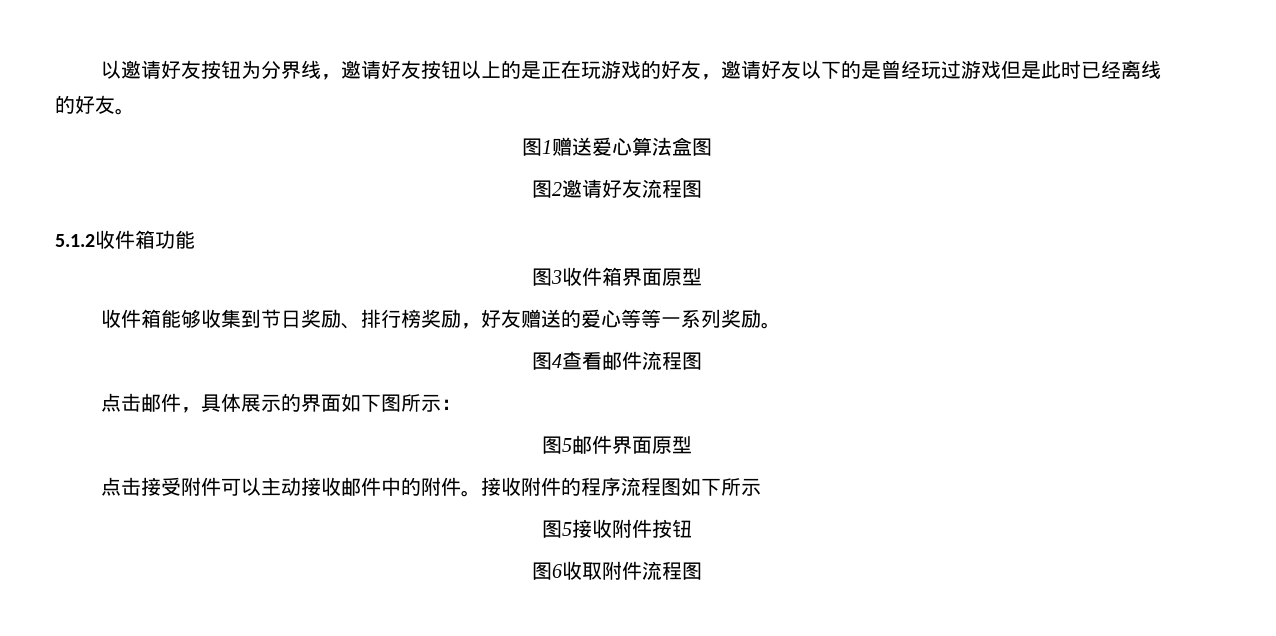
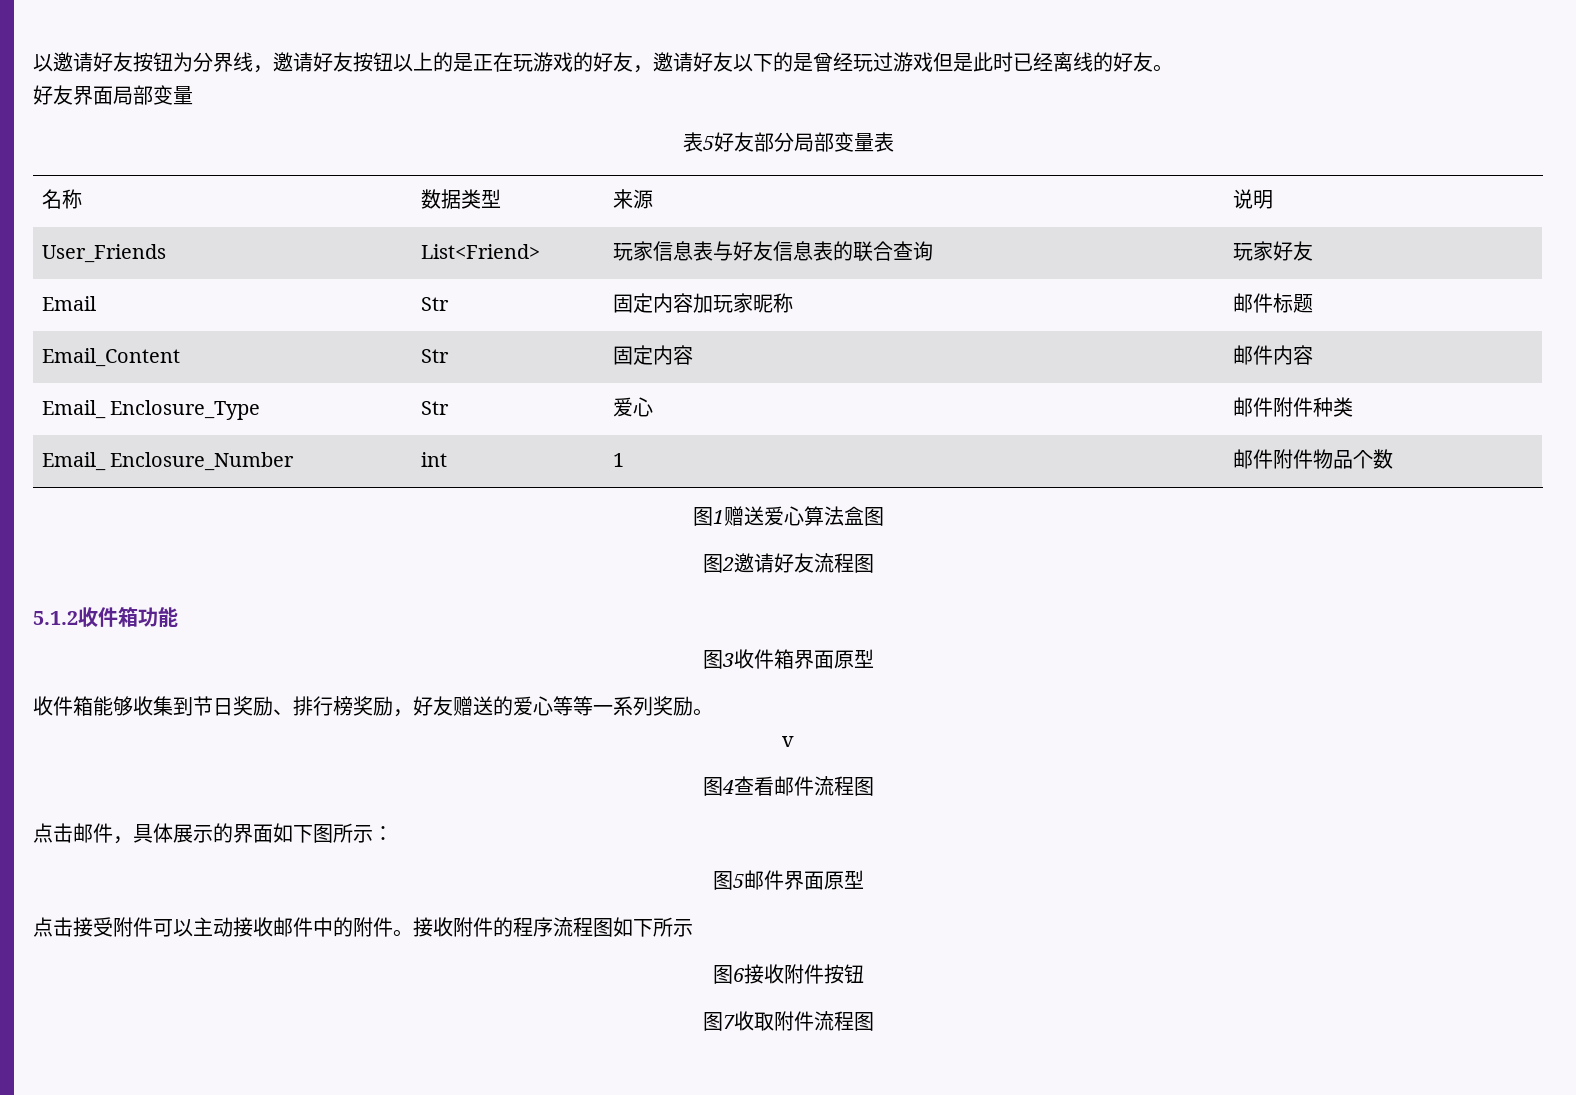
+ 好友界面局部变量
+ 表5好友部分局部变量表
+ 名称 | 数据类型 | 来源 | 说明
+ User_Friends | List<Friend> | 玩家信息表与好友信息表的联合查询 | 玩家好友
+ Email | Str | 固定内容加玩家昵称 | 邮件标题
+ Email_Content | Str | 固定内容 | 邮件内容
+ Email_ Enclosure_Type | Str | 爱心 | 邮件附件种类
+ Email_ Enclosure_Number | int | 1 | 邮件附件物品个数
+ v
- 图5接收附件按钮
+ 图6接收附件按钮
- 图6收取附件流程图
+ 图7收取附件流程图

